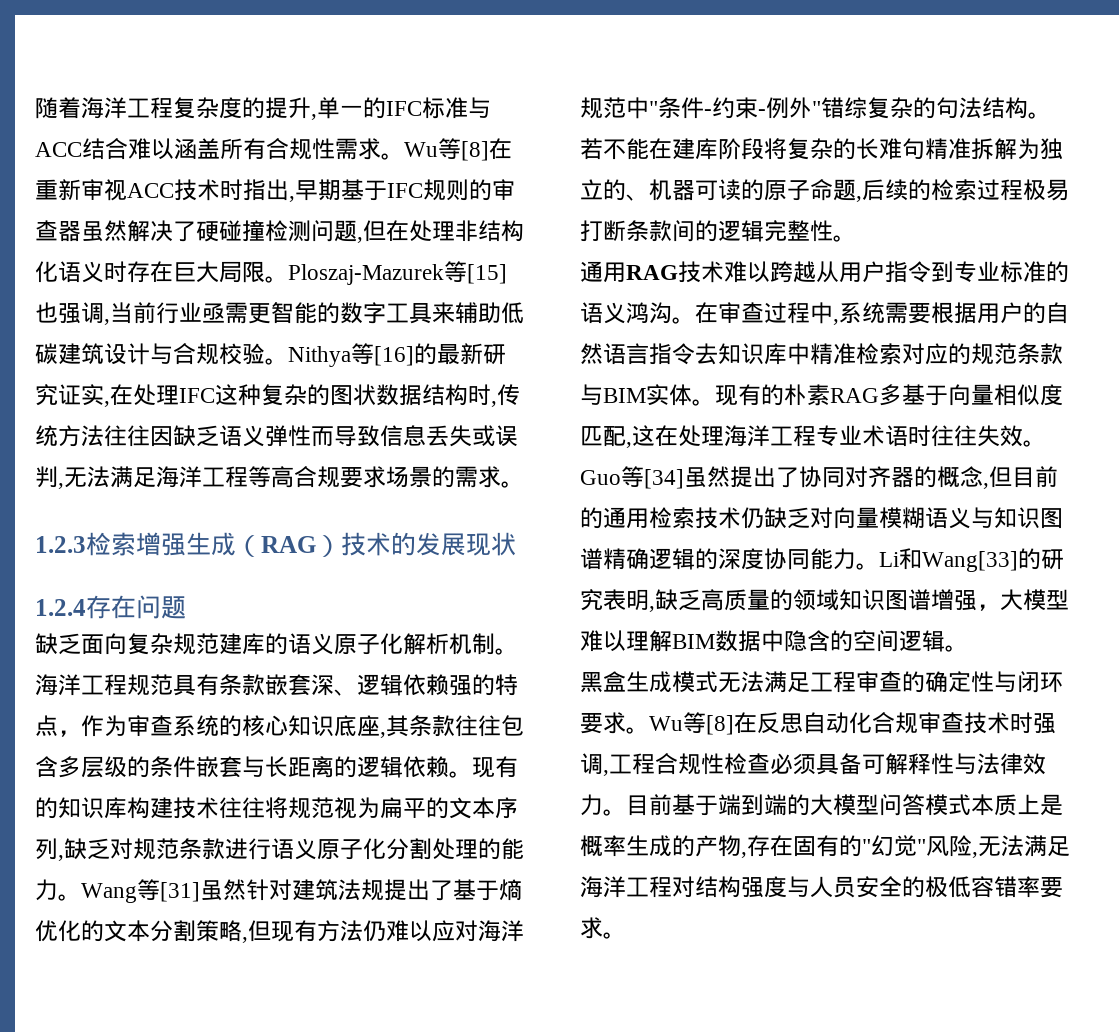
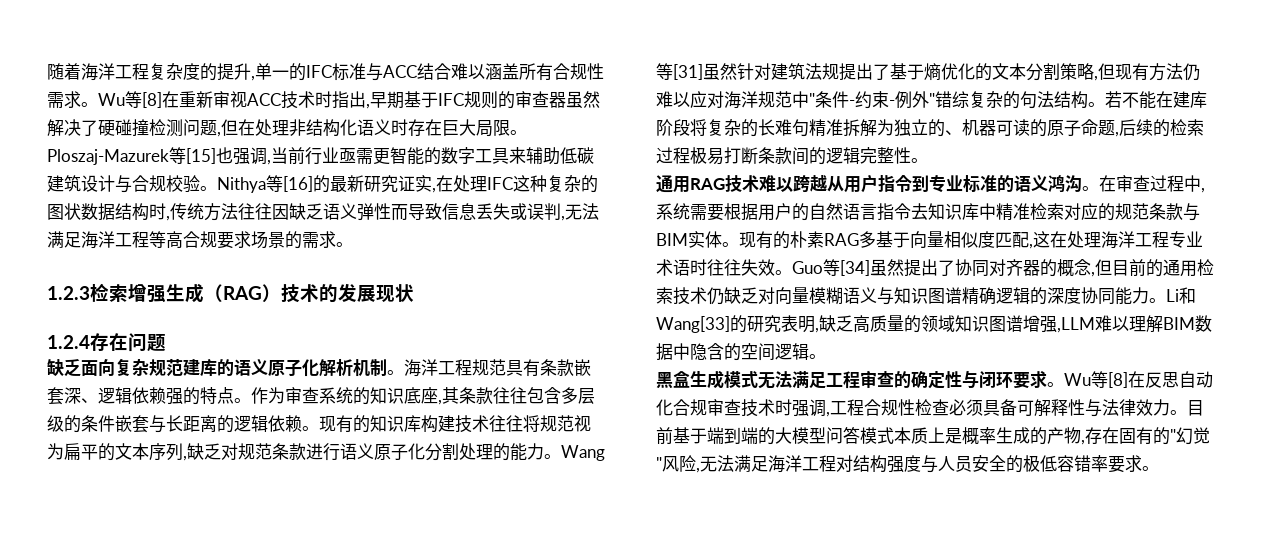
- 海洋工程规范具有条款嵌套深、逻辑依赖强的特点，作为审查系统的核心知识底座,其条款往往包含多层级的条件嵌套与长距离的逻辑依赖。
+ 海洋工程规范具有条款嵌套深、逻辑依赖强的特点。作为审查系统的知识底座,其条款往往包含多层级的条件嵌套与长距离的逻辑依赖。
- Li和Wang[33]的研究表明,缺乏高质量的领域知识图谱增强，大模型难以理解BIM数据中隐含的空间逻辑。
+ Li和Wang[33]的研究表明,缺乏高质量的领域知识图谱增强,LLM难以理解BIM数据中隐含的空间逻辑。

